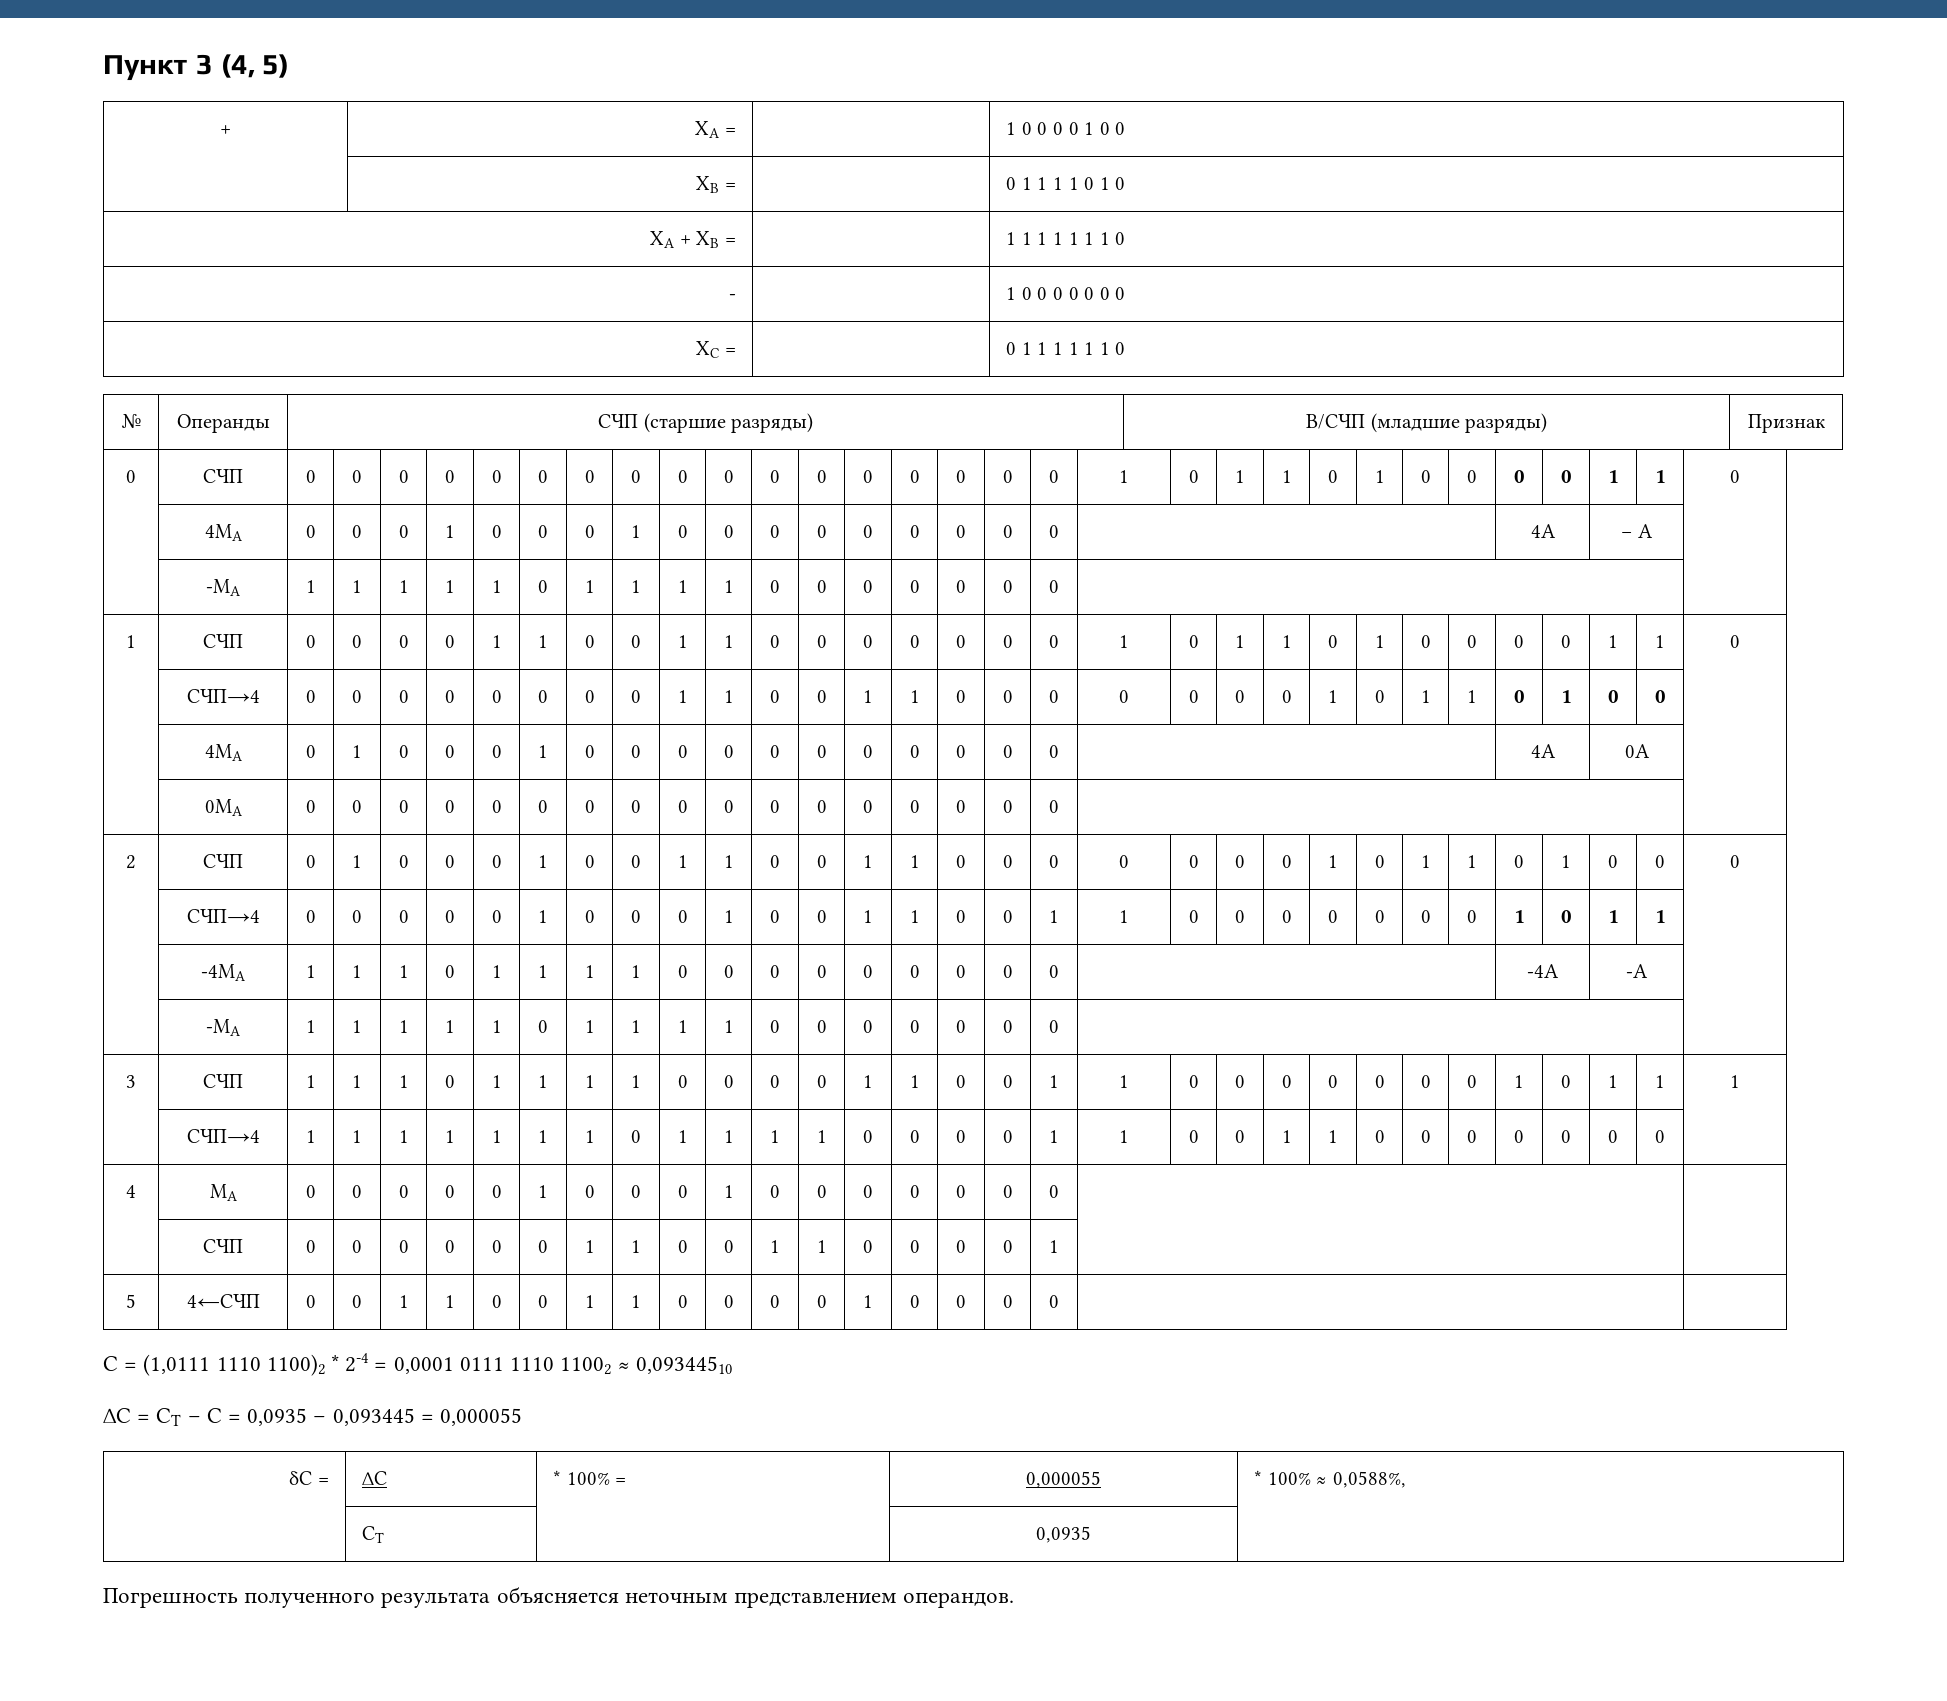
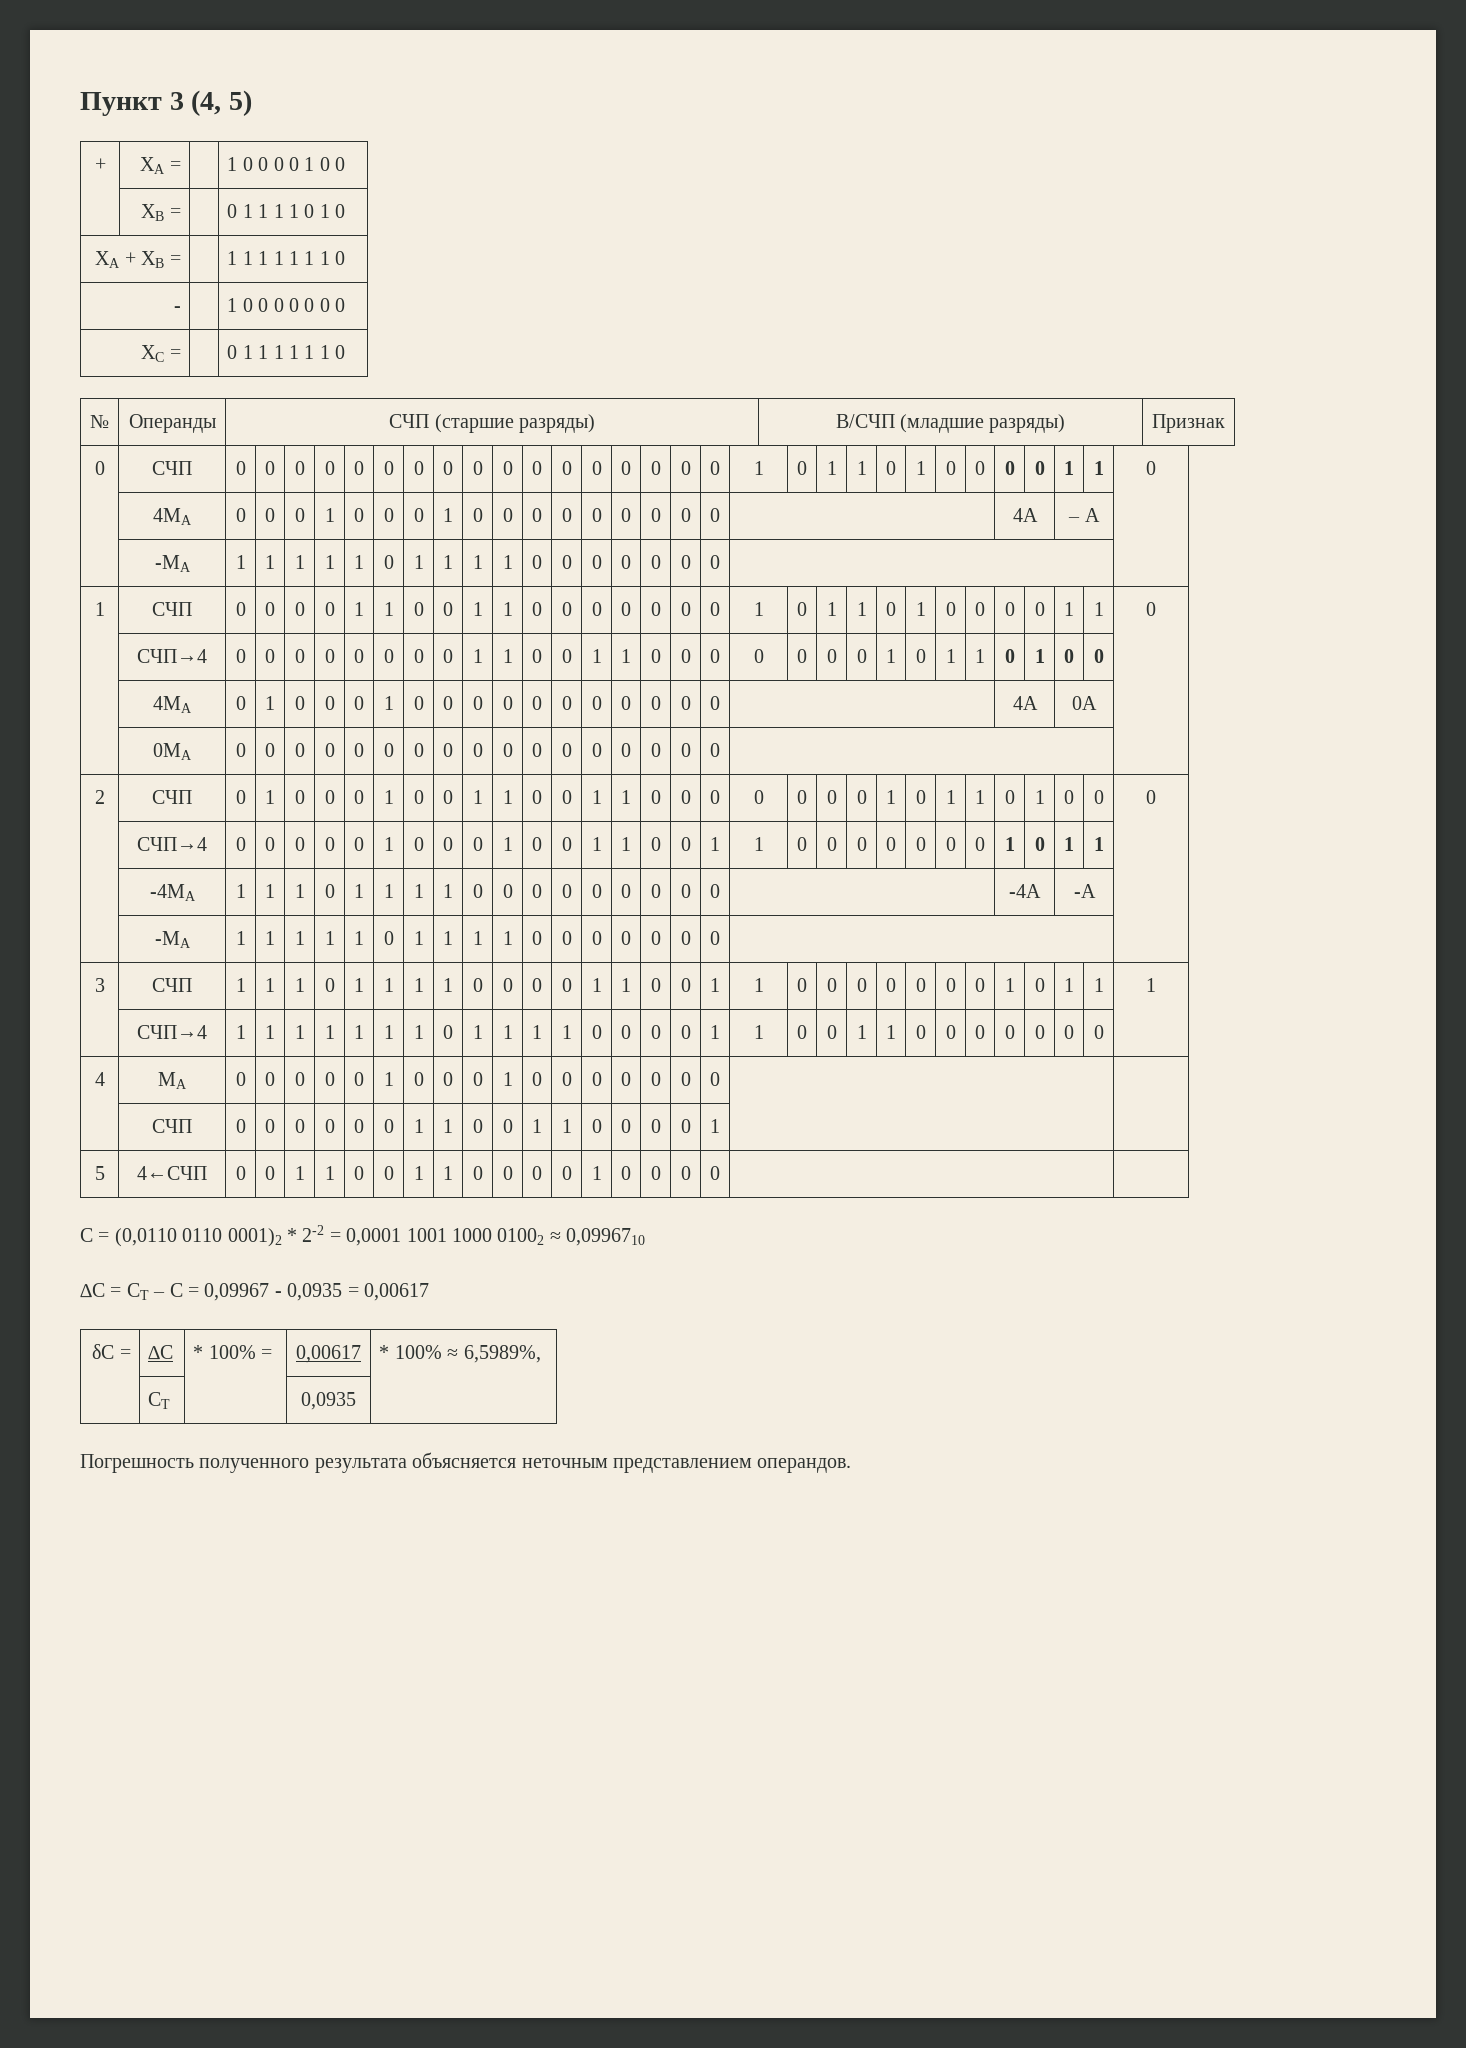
- C = (1,0111 1110 1100)2 * 2-4 = 0,0001 0111 1110 11002 ≈ 0,09344510
+ C = (0,0110 0110 0001)2 * 2-2 = 0,0001 1001 1000 01002 ≈ 0,0996710
- ∆С = СT – C = 0,0935 – 0,093445 = 0,000055
+ ∆С = СT – C = 0,09967 - 0,0935 = 0,00617
- δС = | ∆С | * 100% = | 0,000055 | * 100% ≈ 0,0588%,
+ δС = | ∆С | * 100% = | 0,00617 | * 100% ≈ 6,5989%,

